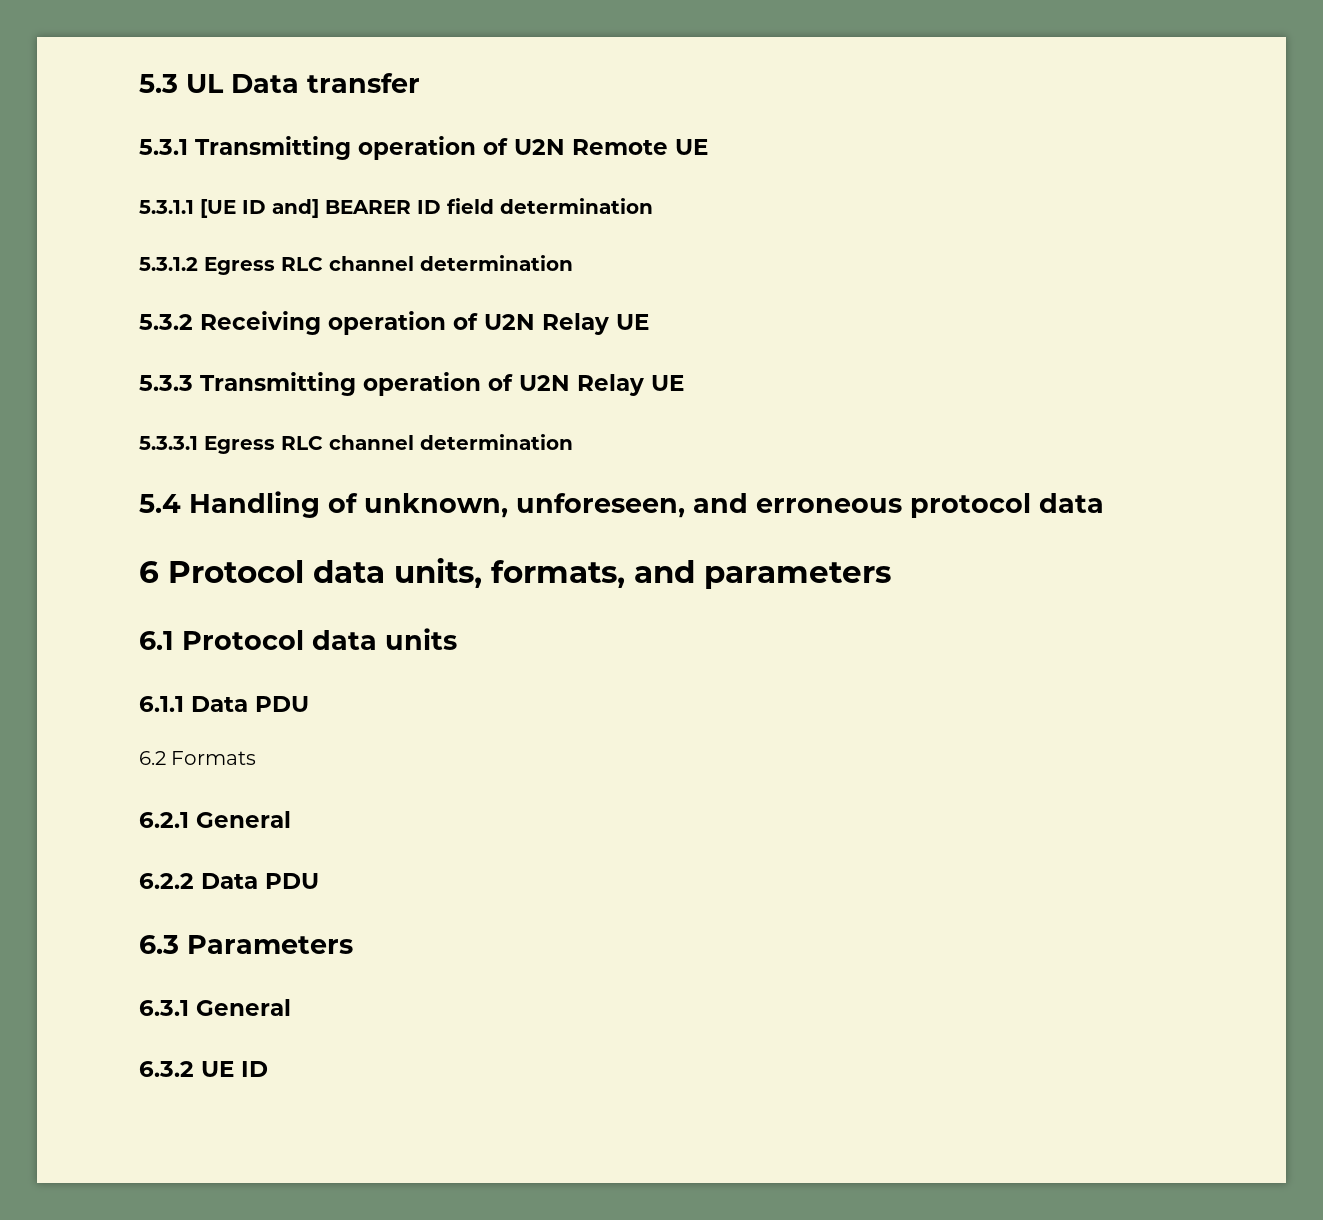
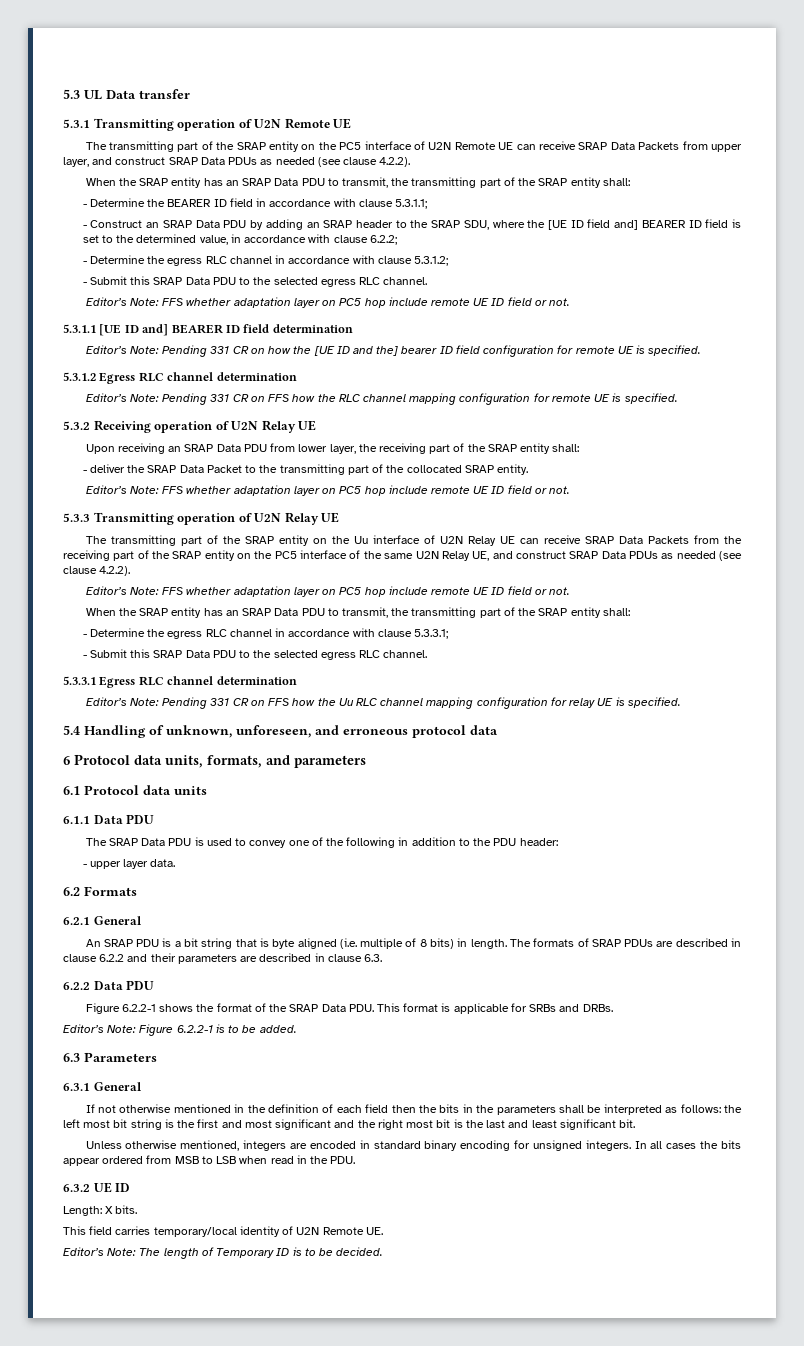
+ The transmitting part of the SRAP entity on the PC5 interface of U2N Remote UE can receive SRAP Data Packets from upper layer, and construct SRAP Data PDUs as needed (see clause 4.2.2).
+ When the SRAP entity has an SRAP Data PDU to transmit, the transmitting part of the SRAP entity shall:
+ - Determine the BEARER ID field in accordance with clause 5.3.1.1;
+ - Construct an SRAP Data PDU by adding an SRAP header to the SRAP SDU, where the [UE ID field and] BEARER ID field is set to the determined value, in accordance with clause 6.2.2;
+ - Determine the egress RLC channel in accordance with clause 5.3.1.2;
+ - Submit this SRAP Data PDU to the selected egress RLC channel.
+ Editor’s Note: FFS whether adaptation layer on PC5 hop include remote UE ID field or not.
+ Editor’s Note: Pending 331 CR on how the [UE ID and the] bearer ID field configuration for remote UE is specified.
+ Editor’s Note: Pending 331 CR on FFS how the RLC channel mapping configuration for remote UE is specified.
+ Upon receiving an SRAP Data PDU from lower layer, the receiving part of the SRAP entity shall:
+ - deliver the SRAP Data Packet to the transmitting part of the collocated SRAP entity.
+ Editor’s Note: FFS whether adaptation layer on PC5 hop include remote UE ID field or not.
+ The transmitting part of the SRAP entity on the Uu interface of U2N Relay UE can receive SRAP Data Packets from the receiving part of the SRAP entity on the PC5 interface of the same U2N Relay UE, and construct SRAP Data PDUs as needed (see clause 4.2.2).
+ Editor’s Note: FFS whether adaptation layer on PC5 hop include remote UE ID field or not.
+ When the SRAP entity has an SRAP Data PDU to transmit, the transmitting part of the SRAP entity shall:
+ - Determine the egress RLC channel in accordance with clause 5.3.3.1;
+ - Submit this SRAP Data PDU to the selected egress RLC channel.
+ Editor’s Note: Pending 331 CR on FFS how the Uu RLC channel mapping configuration for relay UE is specified.
+ The SRAP Data PDU is used to convey one of the following in addition to the PDU header:
+ - upper layer data.
  6.2 Formats
  6.2.1 General
+ An SRAP PDU is a bit string that is byte aligned (i.e. multiple of 8 bits) in length. The formats of SRAP PDUs are described in clause 6.2.2 and their parameters are described in clause 6.3.
  6.2.2 Data PDU
+ Figure 6.2.2-1 shows the format of the SRAP Data PDU. This format is applicable for SRBs and DRBs.
+ Editor’s Note: Figure 6.2.2-1 is to be added.
  6.3 Parameters
  6.3.1 General
+ If not otherwise mentioned in the definition of each field then the bits in the parameters shall be interpreted as follows: the left most bit string is the first and most significant and the right most bit is the last and least significant bit.
+ Unless otherwise mentioned, integers are encoded in standard binary encoding for unsigned integers. In all cases the bits appear ordered from MSB to LSB when read in the PDU.
  6.3.2 UE ID
+ Length: X bits.
+ This field carries temporary/local identity of U2N Remote UE.
+ Editor’s Note: The length of Temporary ID is to be decided.

